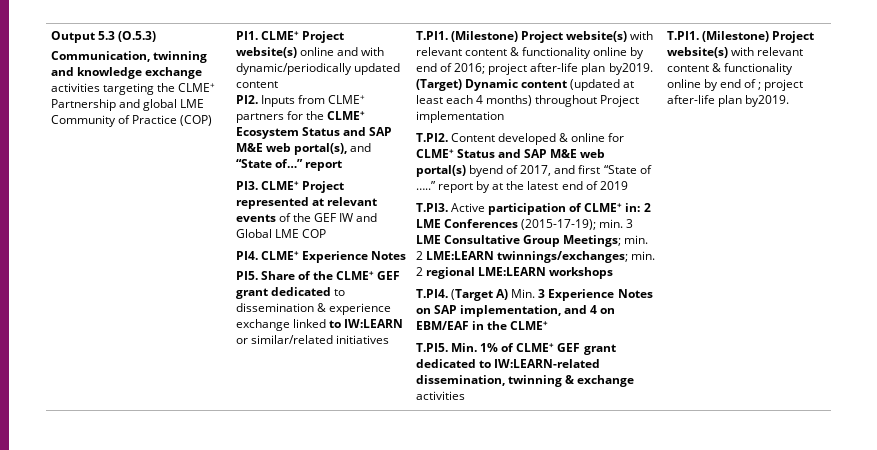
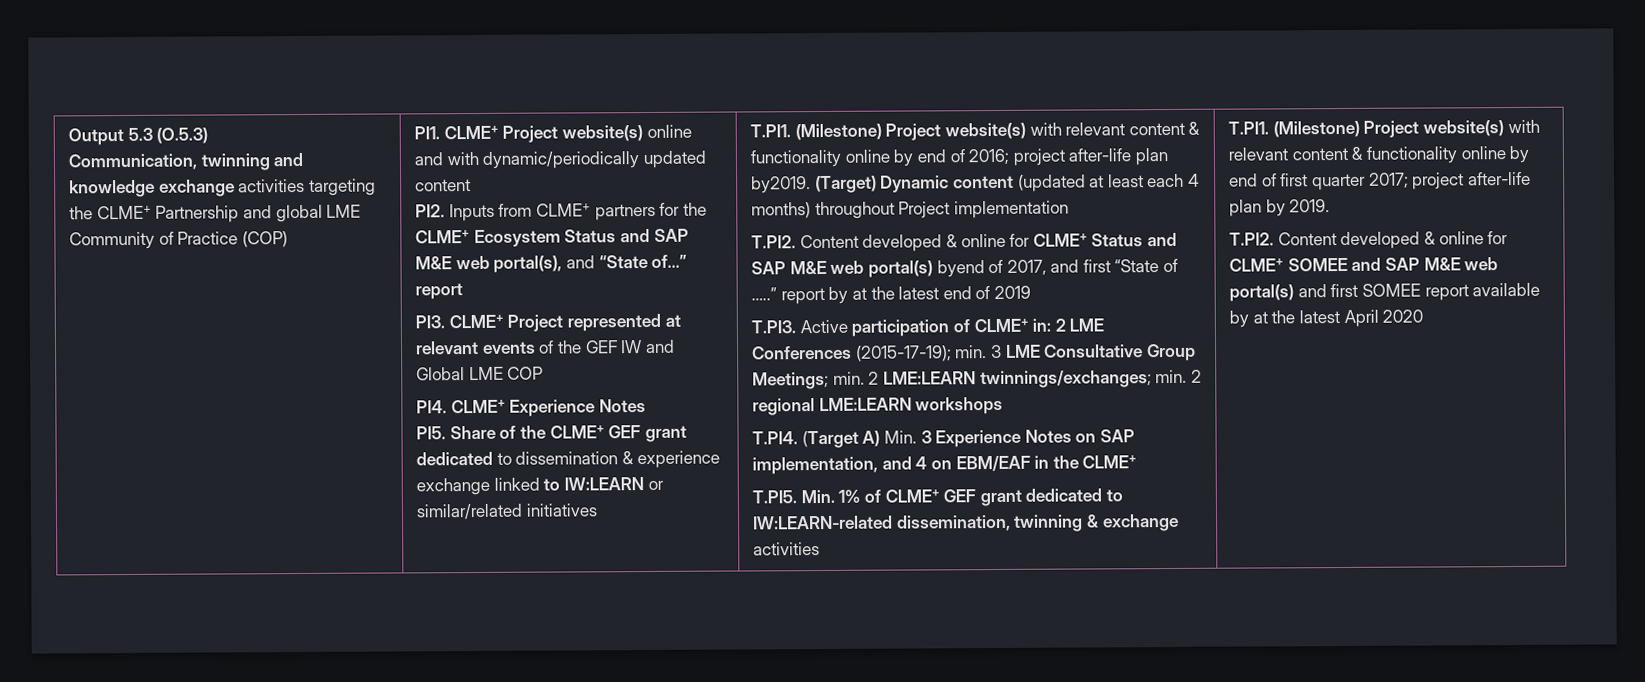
- T.PI1. (Milestone) Project website(s) with relevant content & functionality online by end of ; project after-life plan by2019.
+ T.PI1. (Milestone) Project website(s) with relevant content & functionality online by end of first quarter 2017; project after-life plan by 2019.
+ T.PI2. Content developed & online for CLME+ SOMEE and SAP M&E web portal(s) and first SOMEE report available by at the latest April 2020

